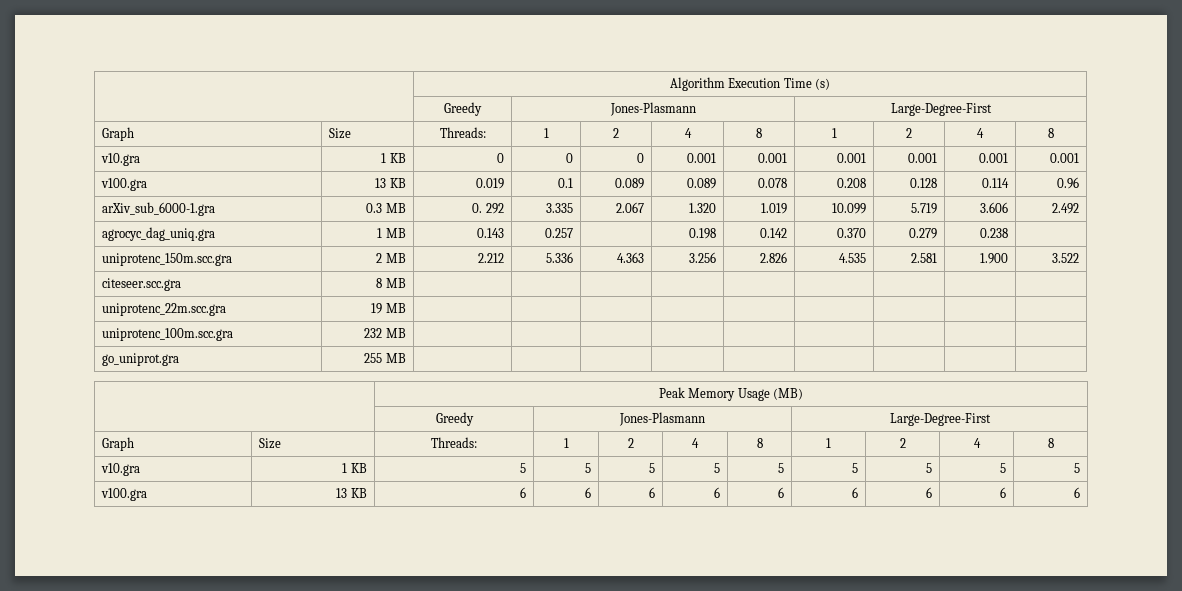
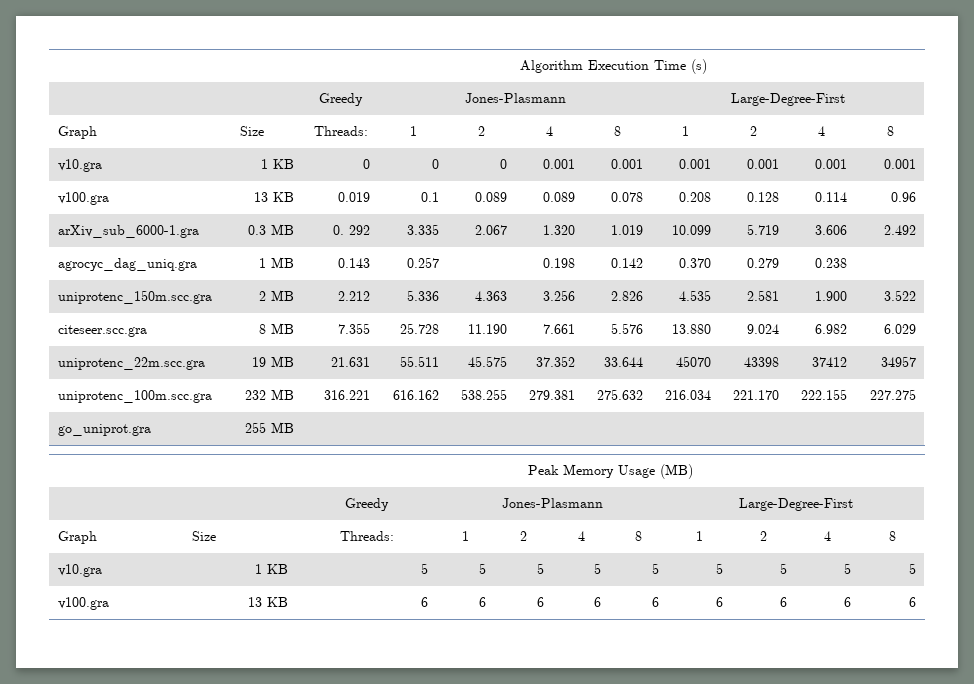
- citeseer.scc.gra | 8 MB | | | | | | | | |
- uniprotenc_22m.scc.gra | 19 MB | | | | | | | | |
- uniprotenc_100m.scc.gra | 232 MB | | | | | | | | |
+ citeseer.scc.gra | 8 MB | 7.355 | 25.728 | 11.190 | 7.661 | 5.576 | 13.880 | 9.024 | 6.982 | 6.029
+ uniprotenc_22m.scc.gra | 19 MB | 21.631 | 55.511 | 45.575 | 37.352 | 33.644 | 45070 | 43398 | 37412 | 34957
+ uniprotenc_100m.scc.gra | 232 MB | 316.221 | 616.162 | 538.255 | 279.381 | 275.632 | 216.034 | 221.170 | 222.155 | 227.275

